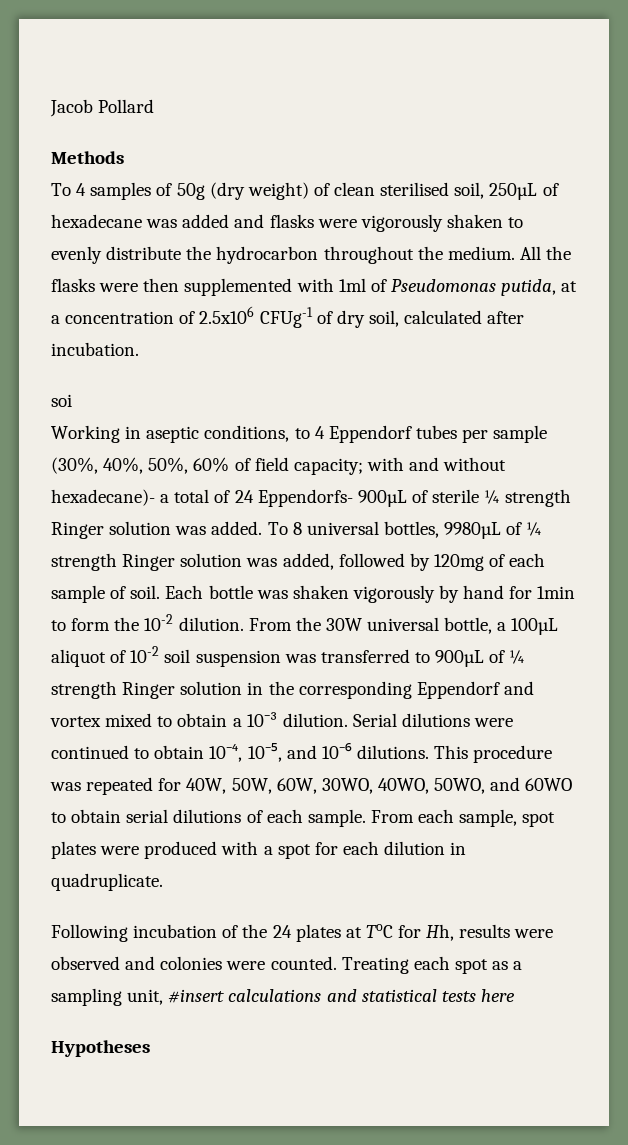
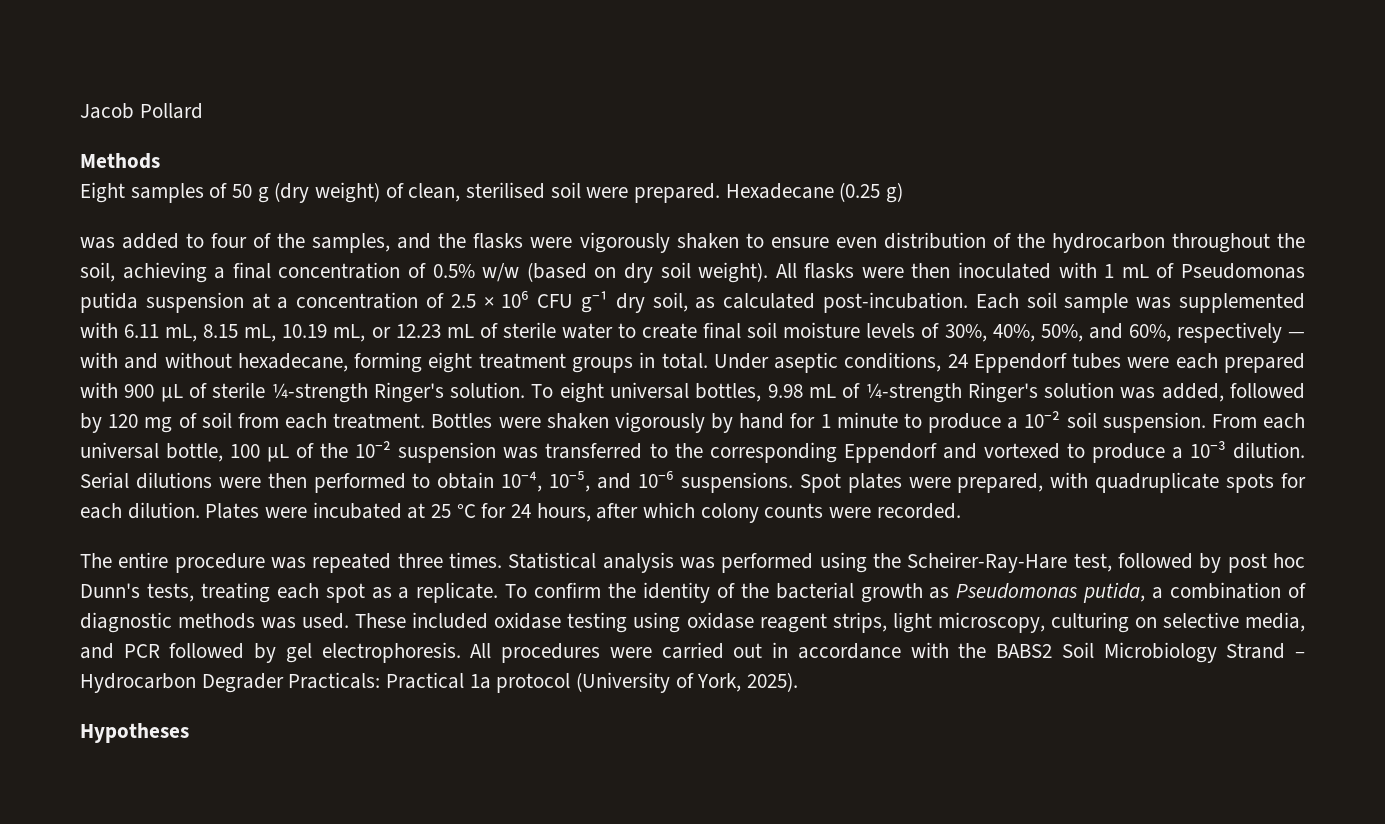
- To 4 samples of 50g (dry weight) of clean sterilised soil, 250µL of hexadecane was added and flasks were vigorously shaken to evenly distribute the hydrocarbon throughout the medium. All the flasks were then supplemented with 1ml of Pseudomonas putida, at a concentration of 2.5x106 CFUg-1 of dry soil, calculated after incubation.
- soi
- Working in aseptic conditions, to 4 Eppendorf tubes per sample (30%, 40%, 50%, 60% of field capacity; with and without hexadecane)- a total of 24 Eppendorfs- 900µL of sterile ¼ strength Ringer solution was added. To 8 universal bottles, 9980µL of ¼ strength Ringer solution was added, followed by 120mg of each sample of soil. Each bottle was shaken vigorously by hand for 1min to form the 10-2 dilution. From the 30W universal bottle, a 100µL aliquot of 10-2 soil suspension was transferred to 900µL of ¼ strength Ringer solution in the corresponding Eppendorf and vortex mixed to obtain a 10⁻³ dilution.
+ Eight samples of 50 g (dry weight) of clean, sterilised soil were prepared. Hexadecane (0.25 g)
+ was added to four of the samples, and the flasks were vigorously shaken to ensure even distribution of the hydrocarbon throughout the soil, achieving a final concentration of 0.5% w/w (based on dry soil weight). All flasks were then inoculated with 1 mL of Pseudomonas putida suspension at a concentration of 2.5 × 10⁶ CFU g⁻¹ dry soil, as calculated post-incubation. Each soil sample was supplemented with 6.11 mL, 8.15 mL, 10.19 mL, or 12.23 mL of sterile water to create final soil moisture levels of 30%, 40%, 50%, and 60%, respectively — with and without hexadecane, forming eight treatment groups in total. Under aseptic conditions, 24 Eppendorf tubes were each prepared with 900 µL of sterile ¼-strength Ringer's solution. To eight universal bottles, 9.98 mL of ¼-strength Ringer's solution was added, followed by 120 mg of soil from each treatment. Bottles were shaken vigorously by hand for 1 minute to produce a 10⁻² soil suspension. From each universal bottle, 100 µL of the 10⁻² suspension was transferred to the corresponding Eppendorf and vortexed to produce a 10⁻³ dilution.
- Serial dilutions were continued to obtain 10⁻⁴, 10⁻⁵, and 10⁻⁶ dilutions. This procedure was repeated for 40W, 50W, 60W, 30WO, 40WO, 50WO, and 60WO to obtain serial dilutions of each sample. From each sample, spot plates were produced with a spot for each dilution in quadruplicate.
- Following incubation of the 24 plates at ToC for Hh, results were observed and colonies were counted. Treating each spot as a sampling unit, #insert calculations and statistical tests here
+ Serial dilutions were then performed to obtain 10⁻⁴, 10⁻⁵, and 10⁻⁶ suspensions. Spot plates were prepared, with quadruplicate spots for each dilution. Plates were incubated at 25 °C for 24 hours, after which colony counts were recorded.
+ The entire procedure was repeated three times. Statistical analysis was performed using the Scheirer-Ray-Hare test, followed by post hoc Dunn's tests, treating each spot as a replicate. To confirm the identity of the bacterial growth as Pseudomonas putida, a combination of diagnostic methods was used. These included oxidase testing using oxidase reagent strips, light microscopy, culturing on selective media, and PCR followed by gel electrophoresis. All procedures were carried out in accordance with the BABS2 Soil Microbiology Strand – Hydrocarbon Degrader Practicals: Practical 1a protocol (University of York, 2025).

